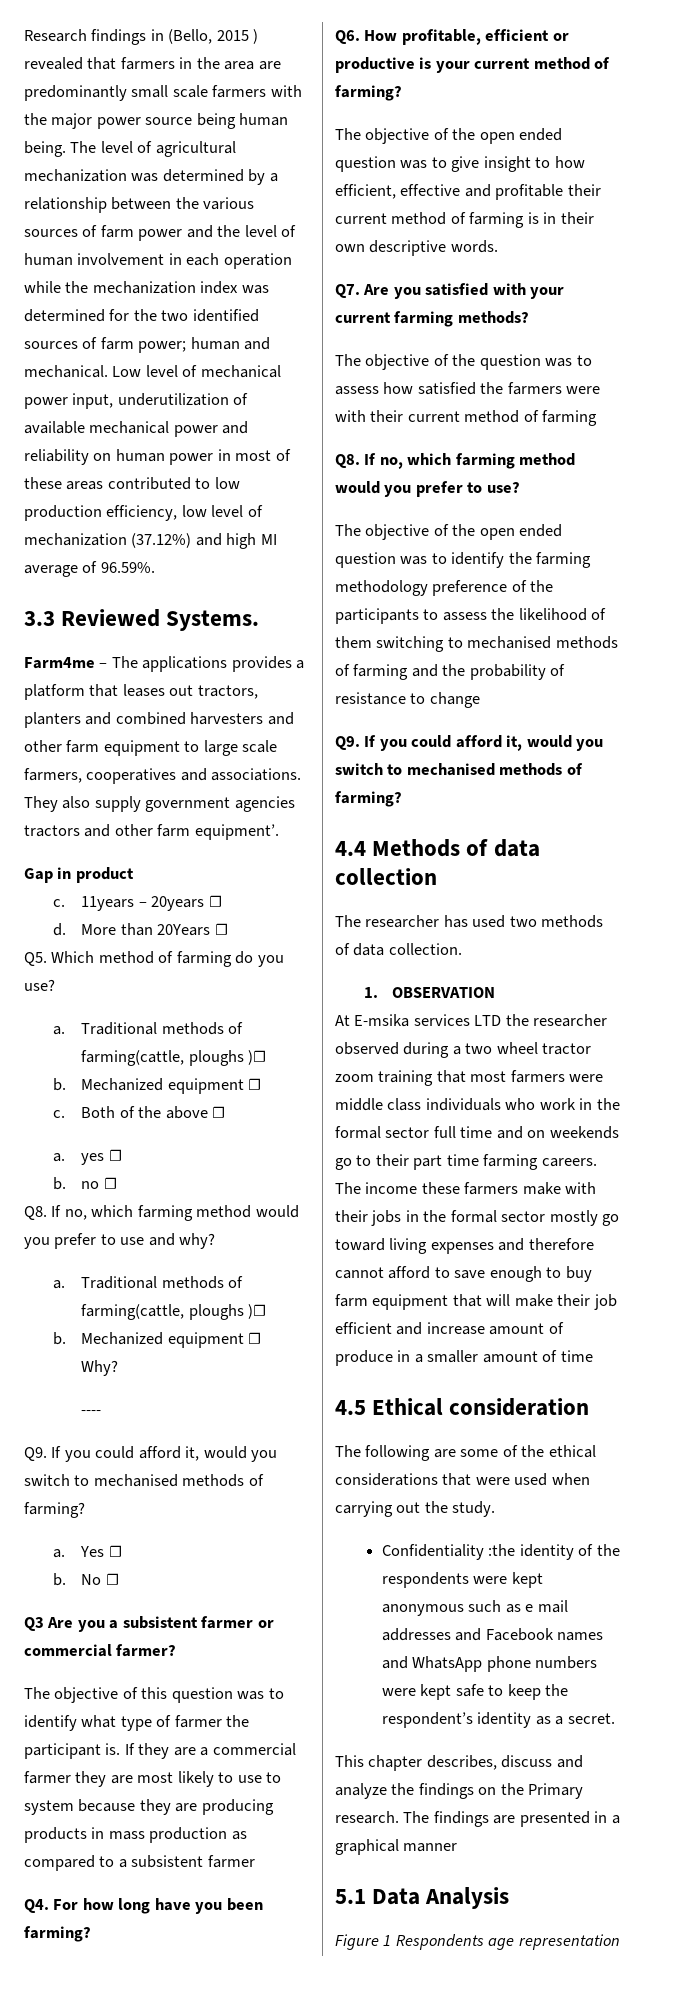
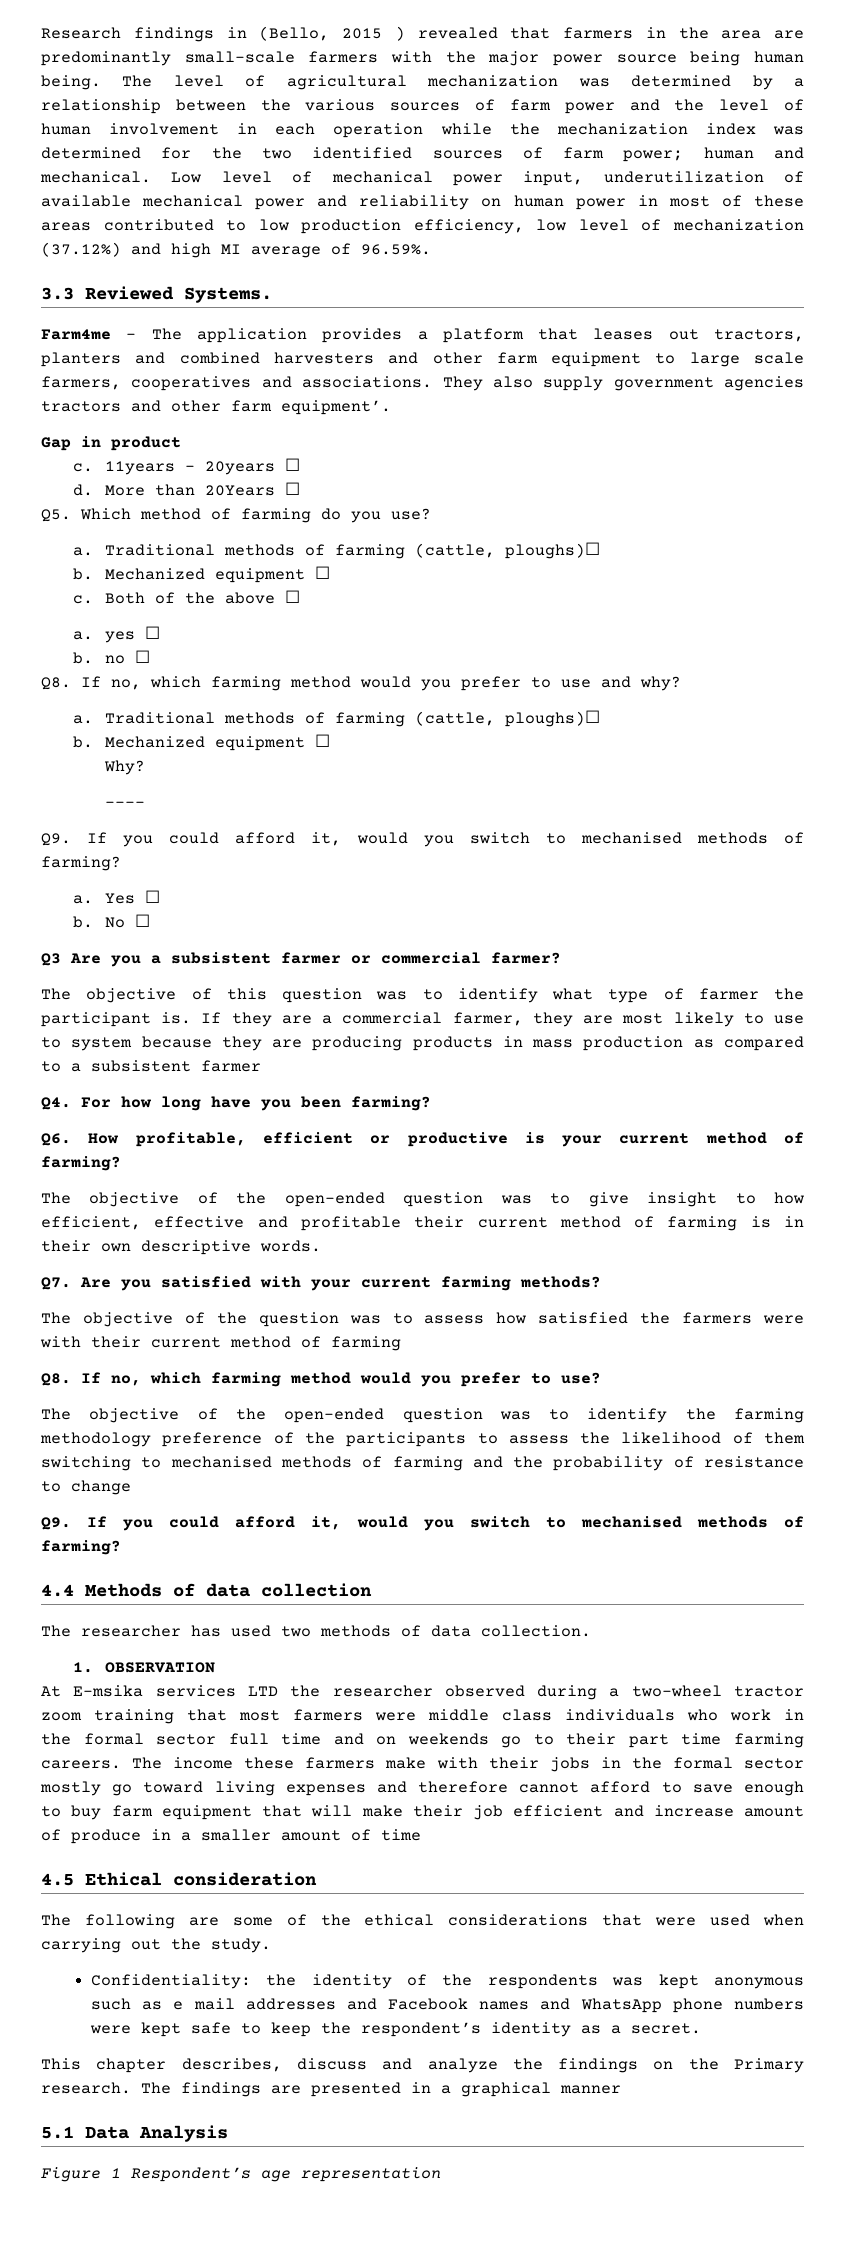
- Research findings in (Bello, 2015 ) revealed that farmers in the area are predominantly small scale farmers with the major power source being human being.
+ Research findings in (Bello, 2015 ) revealed that farmers in the area are predominantly small-scale farmers with the major power source being human being.
- Farm4me – The applications provides a platform that leases out tractors, planters and combined harvesters and other farm equipment to large scale farmers, cooperatives and associations.
+ Farm4me – The application provides a platform that leases out tractors, planters and combined harvesters and other farm equipment to large scale farmers, cooperatives and associations.
  Q5. Which method of farming do you use?
- a. Traditional methods of farming(cattle, ploughs )☐
+ a. Traditional methods of farming (cattle, ploughs)☐
  Q8. If no, which farming method would you prefer to use and why?
- a. Traditional methods of farming(cattle, ploughs )☐
+ a. Traditional methods of farming (cattle, ploughs)☐
- If they are a commercial farmer they are most likely to use to system because they are producing products in mass production as compared to a subsistent farmer
+ If they are a commercial farmer, they are most likely to use to system because they are producing products in mass production as compared to a subsistent farmer
- The objective of the open ended question was to give insight to how efficient, effective and profitable their current method of farming is in their own descriptive words.
+ The objective of the open-ended question was to give insight to how efficient, effective and profitable their current method of farming is in their own descriptive words.
- The objective of the open ended question was to identify the farming methodology preference of the participants to assess the likelihood of them switching to mechanised methods of farming and the probability of resistance to change
+ The objective of the open-ended question was to identify the farming methodology preference of the participants to assess the likelihood of them switching to mechanised methods of farming and the probability of resistance to change
- At E-msika services LTD the researcher observed during a two wheel tractor zoom training that most farmers were middle class individuals who work in the formal sector full time and on weekends go to their part time farming careers.
+ At E-msika services LTD the researcher observed during a two-wheel tractor zoom training that most farmers were middle class individuals who work in the formal sector full time and on weekends go to their part time farming careers.
- Confidentiality :the identity of the respondents were kept anonymous such as e mail addresses and Facebook names and WhatsApp phone numbers were kept safe to keep the respondent’s identity as a secret.
+ Confidentiality: the identity of the respondents was kept anonymous such as e mail addresses and Facebook names and WhatsApp phone numbers were kept safe to keep the respondent’s identity as a secret.
- Figure 1 Respondents age representation
+ Figure 1 Respondent’s age representation

